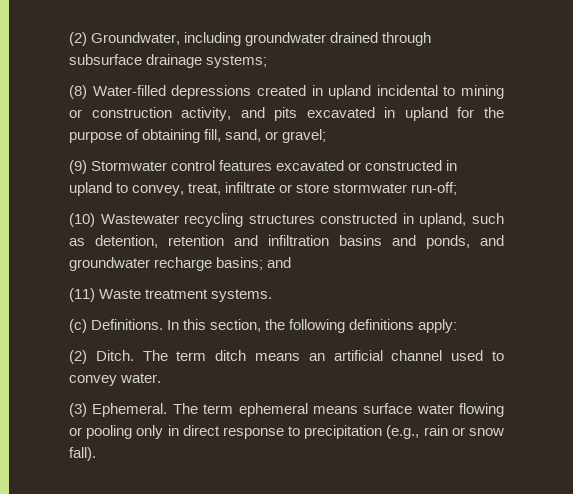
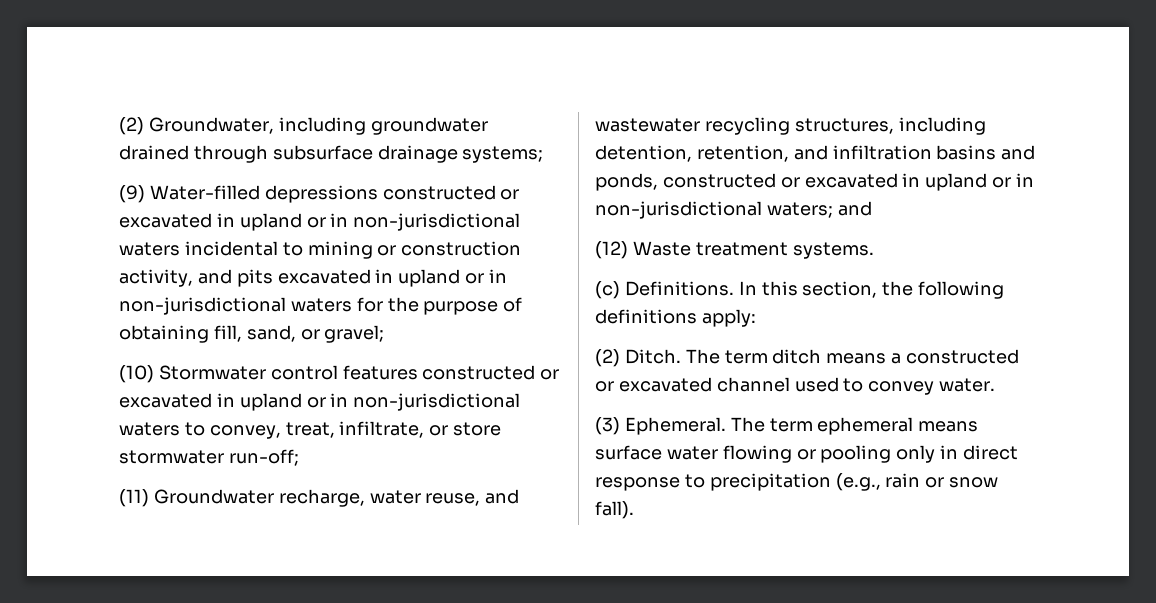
- (8) Water-filled depressions created in upland incidental to mining or construction activity, and pits excavated in upland for the purpose of obtaining fill, sand, or gravel;
+ (9) Water-filled depressions constructed or excavated in upland or in non-jurisdictional waters incidental to mining or construction activity, and pits excavated in upland or in non-jurisdictional waters for the purpose of obtaining fill, sand, or gravel;
- (9) Stormwater control features excavated or constructed in upland to convey, treat, infiltrate or store stormwater run-off;
+ (10) Stormwater control features constructed or excavated in upland or in non-jurisdictional waters to convey, treat, infiltrate, or store stormwater run-off;
- (10) Wastewater recycling structures constructed in upland, such as detention, retention and infiltration basins and ponds, and groundwater recharge basins; and
+ (11) Groundwater recharge, water reuse, and wastewater recycling structures, including detention, retention, and infiltration basins and ponds, constructed or excavated in upland or in non-jurisdictional waters; and
- (11) Waste treatment systems.
+ (12) Waste treatment systems.
- The term ditch means an artificial channel used to convey water.
+ The term ditch means a constructed or excavated channel used to convey water.

